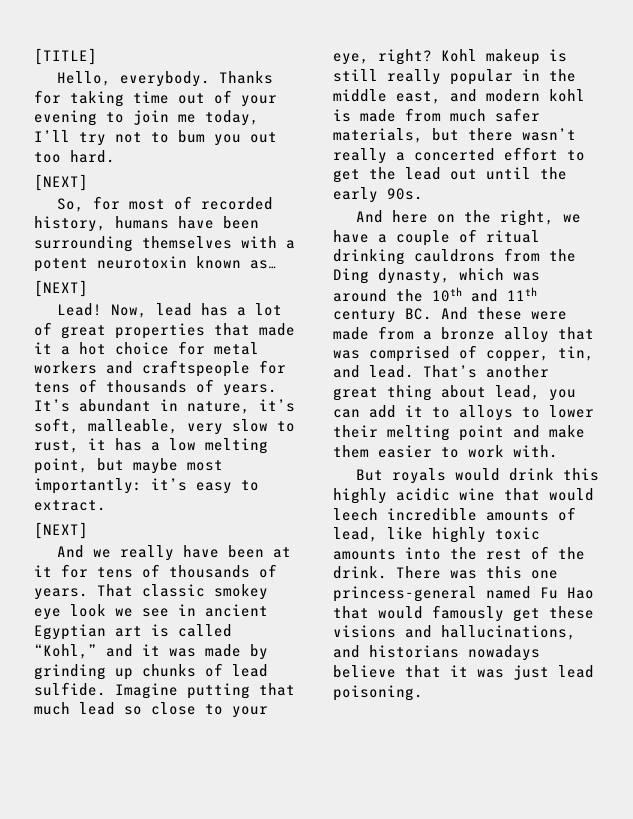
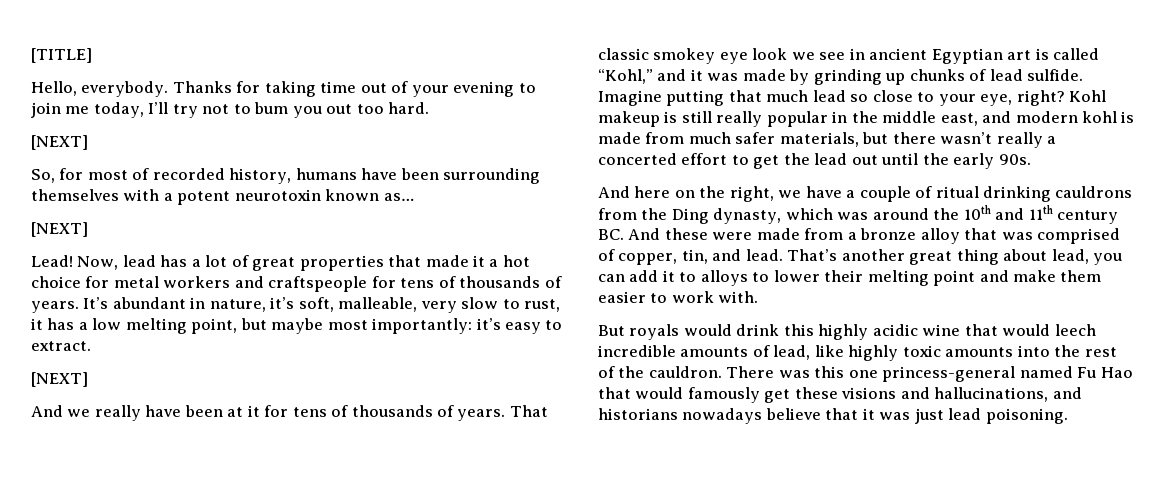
- But royals would drink this highly acidic wine that would leech incredible amounts of lead, like highly toxic amounts into the rest of the drink.
+ But royals would drink this highly acidic wine that would leech incredible amounts of lead, like highly toxic amounts into the rest of the cauldron.

